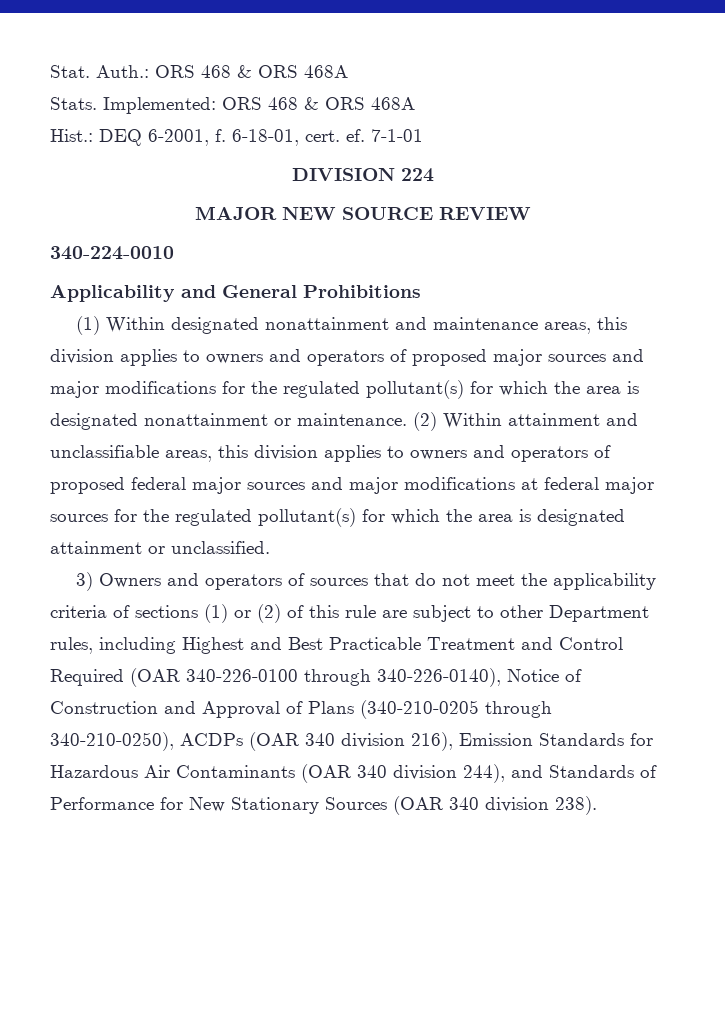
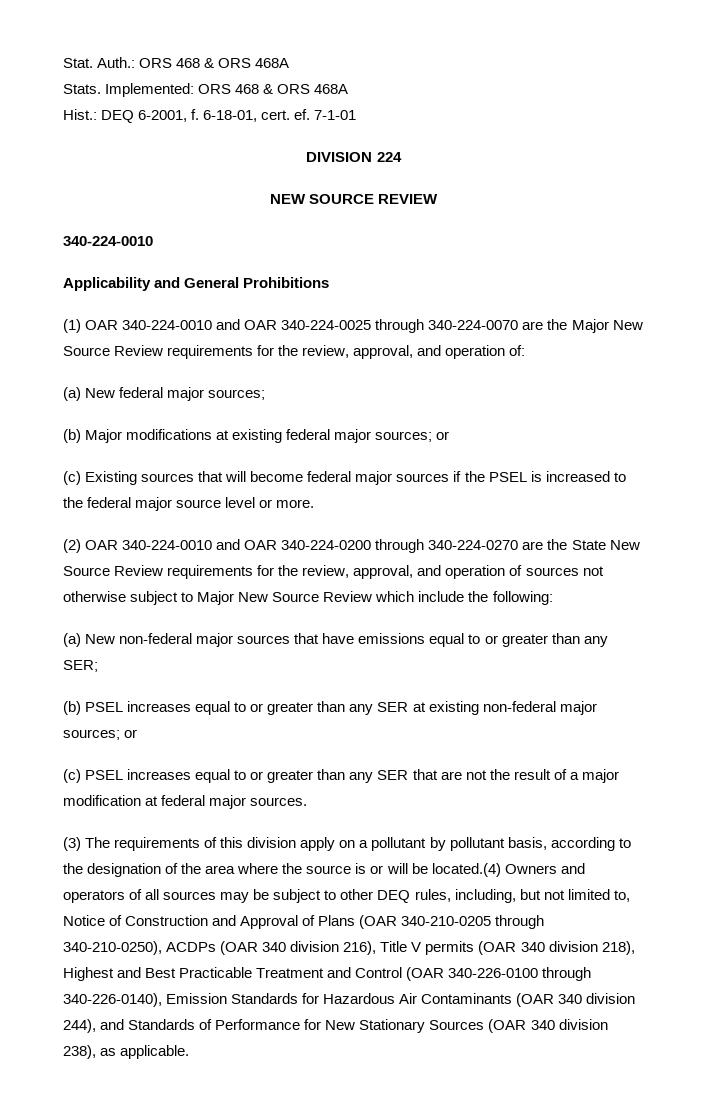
- MAJOR NEW SOURCE REVIEW
+ NEW SOURCE REVIEW
- (1) Within designated nonattainment and maintenance areas, this division applies to owners and operators of proposed major sources and major modifications for the regulated pollutant(s) for which the area is designated nonattainment or maintenance. (2) Within attainment and unclassifiable areas, this division applies to owners and operators of proposed federal major sources and major modifications at federal major sources for the regulated pollutant(s) for which the area is designated attainment or unclassified.
- 3) Owners and operators of sources that do not meet the applicability criteria of sections (1) or (2) of this rule are subject to other Department rules, including Highest and Best Practicable Treatment and Control Required (OAR 340-226-0100 through 340-226-0140), Notice of Construction and Approval of Plans (340-210-0205 through 340-210-0250), ACDPs (OAR 340 division 216), Emission Standards for Hazardous Air Contaminants (OAR 340 division 244), and Standards of Performance for New Stationary Sources (OAR 340 division 238).
+ (1) OAR 340-224-0010 and OAR 340-224-0025 through 340-224-0070 are the Major New Source Review requirements for the review, approval, and operation of:
+ (a) New federal major sources;
+ (b) Major modifications at existing federal major sources; or
+ (c) Existing sources that will become federal major sources if the PSEL is increased to the federal major source level or more.
+ (2) OAR 340-224-0010 and OAR 340-224-0200 through 340-224-0270 are the State New Source Review requirements for the review, approval, and operation of sources not otherwise subject to Major New Source Review which include the following:
+ (a) New non-federal major sources that have emissions equal to or greater than any SER;
+ (b) PSEL increases equal to or greater than any SER at existing non-federal major sources; or
+ (c) PSEL increases equal to or greater than any SER that are not the result of a major modification at federal major sources.
+ (3) The requirements of this division apply on a pollutant by pollutant basis, according to the designation of the area where the source is or will be located.(4) Owners and operators of all sources may be subject to other DEQ rules, including, but not limited to, Notice of Construction and Approval of Plans (OAR 340-210-0205 through 340-210-0250), ACDPs (OAR 340 division 216), Title V permits (OAR 340 division 218), Highest and Best Practicable Treatment and Control (OAR 340-226-0100 through 340-226-0140), Emission Standards for Hazardous Air Contaminants (OAR 340 division 244), and Standards of Performance for New Stationary Sources (OAR 340 division 238), as applicable.

